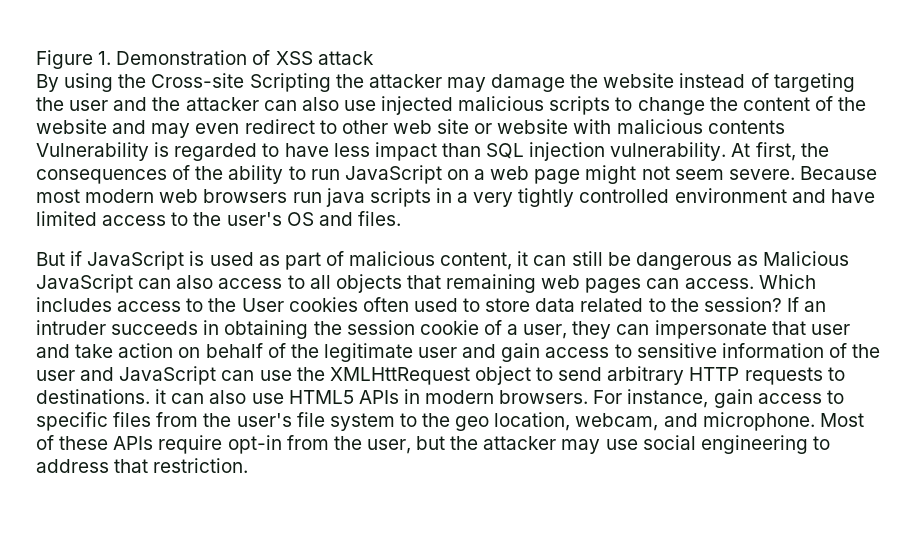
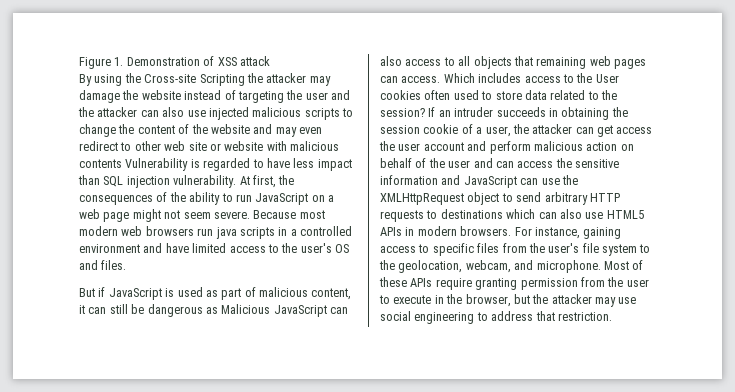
- Because most modern web browsers run java scripts in a very tightly controlled environment and have limited access to the user's OS and files.
+ Because most modern web browsers run java scripts in a controlled environment and have limited access to the user's OS and files.
- If an intruder succeeds in obtaining the session cookie of a user, they can impersonate that user and take action on behalf of the legitimate user and gain access to sensitive information of the user and JavaScript can use the XMLHttRequest object to send arbitrary HTTP requests to destinations. it can also use HTML5 APIs in modern browsers.
+ If an intruder succeeds in obtaining the session cookie of a user, the attacker can get access the user account and perform malicious action on behalf of the user and can access the sensitive information and JavaScript can use the XMLHttpRequest object to send arbitrary HTTP requests to destinations which can also use HTML5 APIs in modern browsers.
- For instance, gain access to specific files from the user's file system to the geo location, webcam, and microphone.
+ For instance, gaining access to specific files from the user's file system to the geolocation, webcam, and microphone.
- Most of these APIs require opt-in from the user, but the attacker may use social engineering to address that restriction.
+ Most of these APIs require granting permission from the user to execute in the browser, but the attacker may use social engineering to address that restriction.

